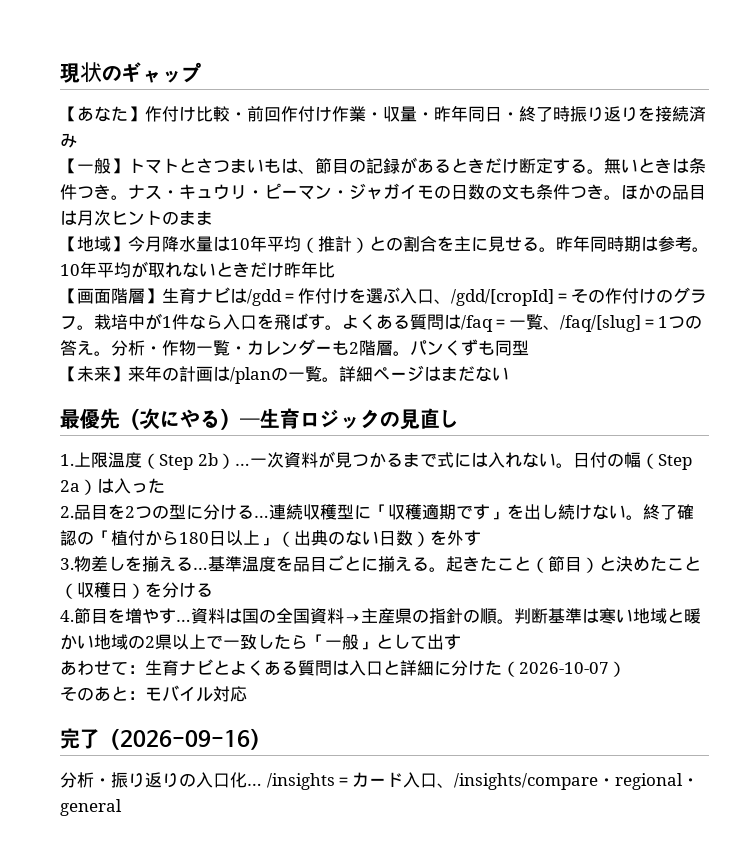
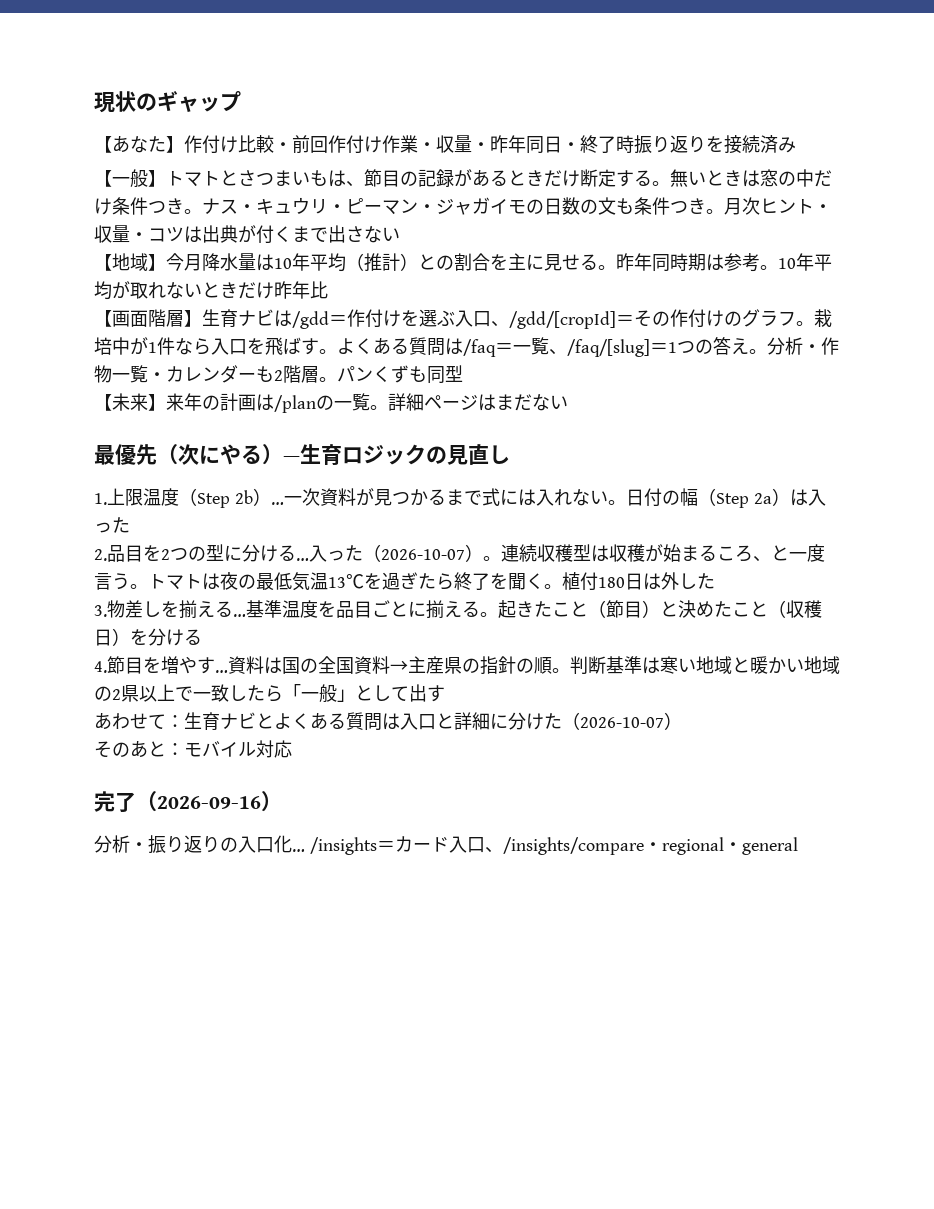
- 無いときは条件つき。
+ 無いときは窓の中だけ条件つき。
- ほかの品目は月次ヒントのまま
+ 月次ヒント・収量・コツは出典が付くまで出さない
- 連続収穫型に「収穫適期です」を出し続けない。終了確認の「植付から180日以上」（出典のない日数）を外す
+ 入った（2026-10-07）。連続収穫型は収穫が始まるころ、と一度言う。トマトは夜の最低気温13℃を過ぎたら終了を聞く。植付180日は外した

